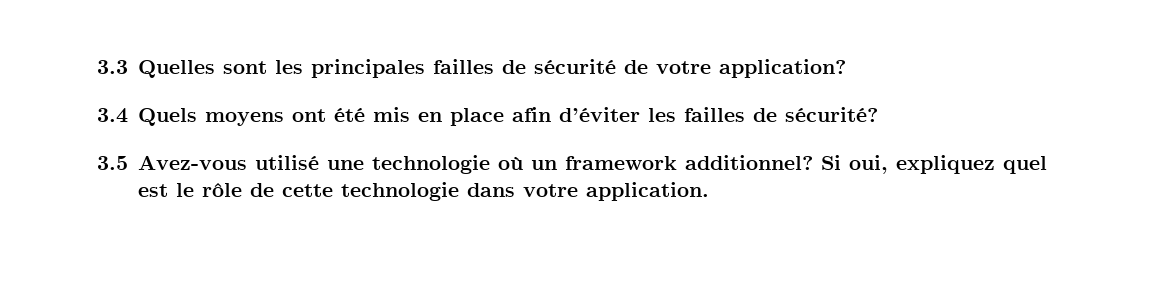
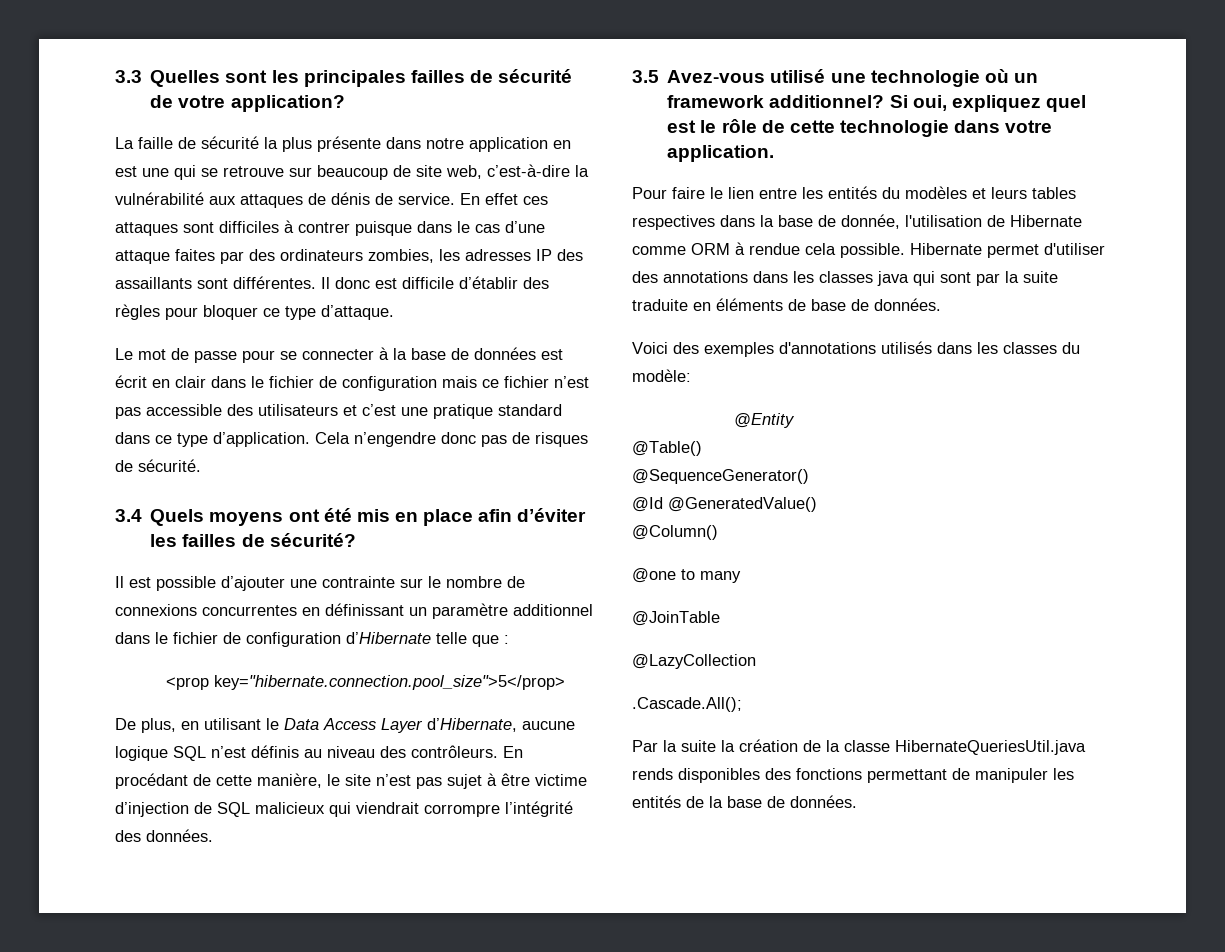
+ La faille de sécurité la plus présente dans notre application en est une qui se retrouve sur beaucoup de site web, c’est-à-dire la vulnérabilité aux attaques de dénis de service. En effet ces attaques sont difficiles à contrer puisque dans le cas d’une attaque faites par des ordinateurs zombies, les adresses IP des assaillants sont différentes. Il donc est difficile d’établir des règles pour bloquer ce type d’attaque.
+ Le mot de passe pour se connecter à la base de données est écrit en clair dans le fichier de configuration mais ce fichier n’est pas accessible des utilisateurs et c’est une pratique standard dans ce type d’application. Cela n’engendre donc pas de risques de sécurité.
+ Il est possible d’ajouter une contrainte sur le nombre de connexions concurrentes en définissant un paramètre additionnel dans le fichier de configuration d’Hibernate telle que :
+ <prop key="hibernate.connection.pool_size">5</prop>
+ De plus, en utilisant le Data Access Layer d’Hibernate, aucune logique SQL n’est définis au niveau des contrôleurs. En procédant de cette manière, le site n’est pas sujet à être victime d’injection de SQL malicieux qui viendrait corrompre l’intégrité des données.
+ Pour faire le lien entre les entités du modèles et leurs tables respectives dans la base de donnée, l'utilisation de Hibernate comme ORM à rendue cela possible. Hibernate permet d'utiliser des annotations dans les classes java qui sont par la suite traduite en éléments de base de données.
+ Voici des exemples d'annotations utilisés dans les classes du modèle:
+ @Entity
+ @Table()
+ @SequenceGenerator()
+ @Id @GeneratedValue()
+ @Column()
+ @one to many
+ @JoinTable
+ @LazyCollection
+ .Cascade.All();
+ Par la suite la création de la classe HibernateQueriesUtil.java rends disponibles des fonctions permettant de manipuler les entités de la base de données.

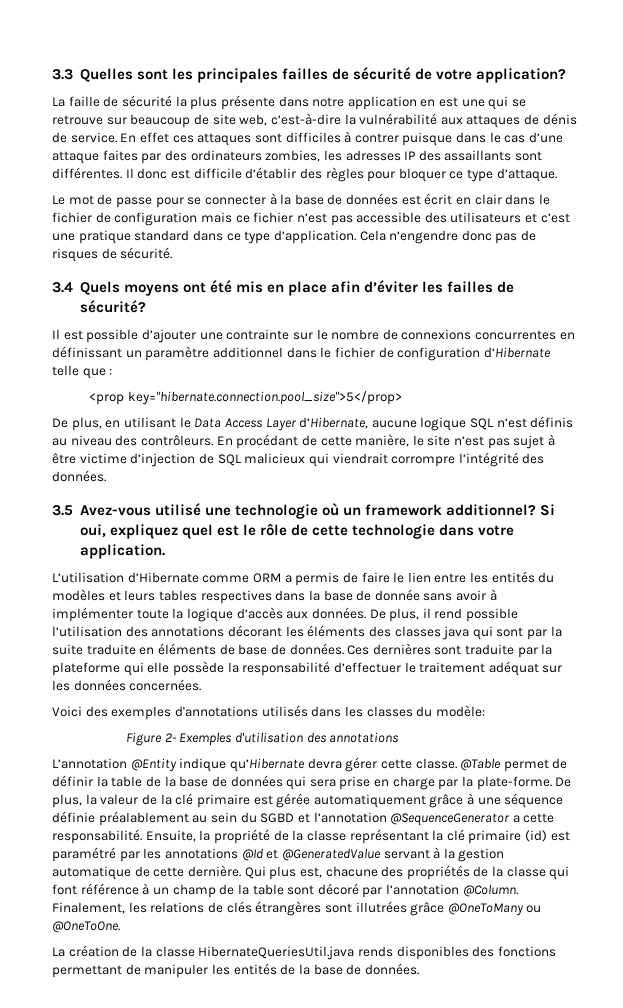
- Pour faire le lien entre les entités du modèles et leurs tables respectives dans la base de donnée, l'utilisation de Hibernate comme ORM à rendue cela possible. Hibernate permet d'utiliser des annotations dans les classes java qui sont par la suite traduite en éléments de base de données.
+ L’utilisation d’Hibernate comme ORM a permis de faire le lien entre les entités du modèles et leurs tables respectives dans la base de donnée sans avoir à implémenter toute la logique d’accès aux données. De plus, il rend possible l’utilisation des annotations décorant les éléments des classes java qui sont par la suite traduite en éléments de base de données. Ces dernières sont traduite par la plateforme qui elle possède la responsabilité d’effectuer le traitement adéquat sur les données concernées.
- @Entity
- @Table()
- @SequenceGenerator()
- @Id @GeneratedValue()
- @Column()
- @one to many
- @JoinTable
- @LazyCollection
- .Cascade.All();
- Par la suite la création de la classe HibernateQueriesUtil.java rends disponibles des fonctions permettant de manipuler les entités de la base de données.
+ Figure 2- Exemples d'utilisation des annotations
+ L’annotation @Entity indique qu’Hibernate devra gérer cette classe. @Table permet de définir la table de la base de données qui sera prise en charge par la plate-forme. De plus, la valeur de la clé primaire est gérée automatiquement grâce à une séquence définie préalablement au sein du SGBD et l’annotation @SequenceGenerator a cette responsabilité. Ensuite, la propriété de la classe représentant la clé primaire (id) est paramétré par les annotations @Id et @GeneratedValue servant à la gestion automatique de cette dernière. Qui plus est, chacune des propriétés de la classe qui font référence à un champ de la table sont décoré par l’annotation @Column. Finalement, les relations de clés étrangères sont illutrées grâce @OneToMany ou @OneToOne.
+ La création de la classe HibernateQueriesUtil.java rends disponibles des fonctions permettant de manipuler les entités de la base de données.

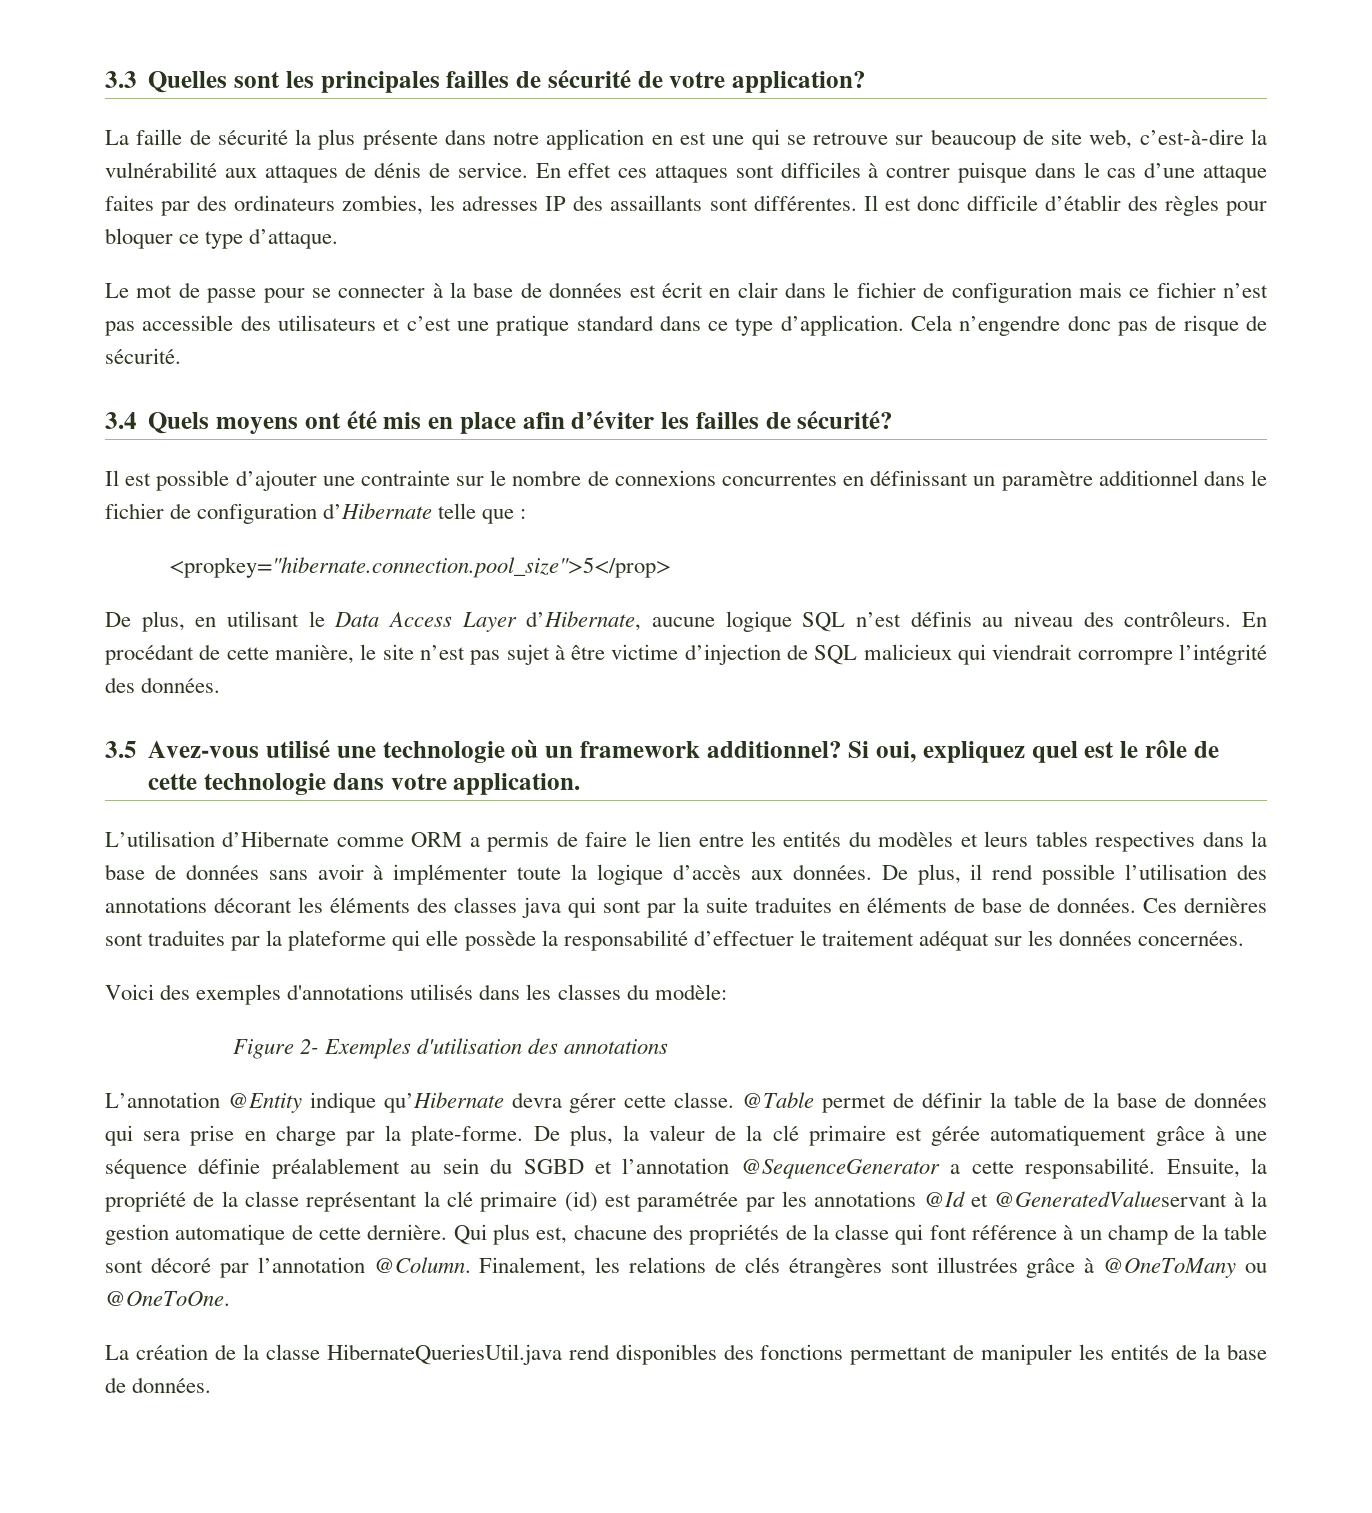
- Il donc est difficile d’établir des règles pour bloquer ce type d’attaque.
+ Il est donc difficile d’établir des règles pour bloquer ce type d’attaque.
- Cela n’engendre donc pas de risques de sécurité.
+ Cela n’engendre donc pas de risque de sécurité.
- <prop key="hibernate.connection.pool_size">5</prop>
+ <propkey="hibernate.connection.pool_size">5</prop>
- L’utilisation d’Hibernate comme ORM a permis de faire le lien entre les entités du modèles et leurs tables respectives dans la base de donnée sans avoir à implémenter toute la logique d’accès aux données.
+ L’utilisation d’Hibernate comme ORM a permis de faire le lien entre les entités du modèles et leurs tables respectives dans la base de données sans avoir à implémenter toute la logique d’accès aux données.
- De plus, il rend possible l’utilisation des annotations décorant les éléments des classes java qui sont par la suite traduite en éléments de base de données.
+ De plus, il rend possible l’utilisation des annotations décorant les éléments des classes java qui sont par la suite traduites en éléments de base de données.
- Ces dernières sont traduite par la plateforme qui elle possède la responsabilité d’effectuer le traitement adéquat sur les données concernées.
+ Ces dernières sont traduites par la plateforme qui elle possède la responsabilité d’effectuer le traitement adéquat sur les données concernées.
- Ensuite, la propriété de la classe représentant la clé primaire (id) est paramétré par les annotations @Id et @GeneratedValue servant à la gestion automatique de cette dernière.
+ Ensuite, la propriété de la classe représentant la clé primaire (id) est paramétrée par les annotations @Id et @GeneratedValueservant à la gestion automatique de cette dernière.
- Finalement, les relations de clés étrangères sont illutrées grâce @OneToMany ou @OneToOne.
+ Finalement, les relations de clés étrangères sont illustrées grâce à @OneToMany ou @OneToOne.
- La création de la classe HibernateQueriesUtil.java rends disponibles des fonctions permettant de manipuler les entités de la base de données.
+ La création de la classe HibernateQueriesUtil.java rend disponibles des fonctions permettant de manipuler les entités de la base de données.

